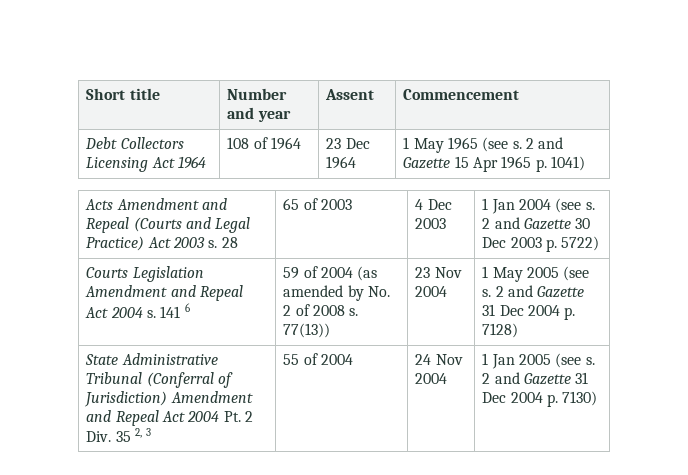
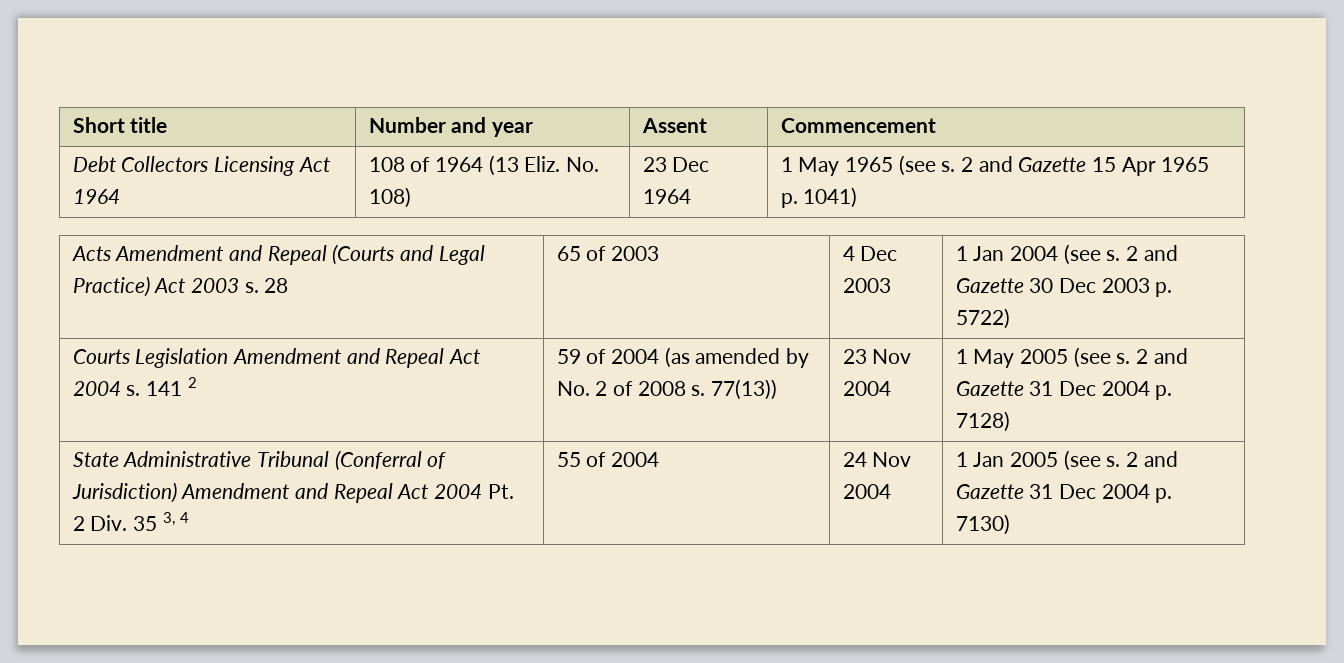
- Debt Collectors Licensing Act 1964 | 108 of 1964 | 23 Dec 1964 | 1 May 1965 (see s. 2 and Gazette 15 Apr 1965 p. 1041)
+ Debt Collectors Licensing Act 1964 | 108 of 1964 (13 Eliz. No. 108) | 23 Dec 1964 | 1 May 1965 (see s. 2 and Gazette 15 Apr 1965 p. 1041)
- Courts Legislation Amendment and Repeal Act 2004 s. 141 6 | 59 of 2004 (as amended by No. 2 of 2008 s. 77(13)) | 23 Nov 2004 | 1 May 2005 (see s. 2 and Gazette 31 Dec 2004 p. 7128)
+ Courts Legislation Amendment and Repeal Act 2004 s. 141 2 | 59 of 2004 (as amended by No. 2 of 2008 s. 77(13)) | 23 Nov 2004 | 1 May 2005 (see s. 2 and Gazette 31 Dec 2004 p. 7128)
- State Administrative Tribunal (Conferral of Jurisdiction) Amendment and Repeal Act 2004 Pt. 2 Div. 35 2, 3 | 55 of 2004 | 24 Nov 2004 | 1 Jan 2005 (see s. 2 and Gazette 31 Dec 2004 p. 7130)
+ State Administrative Tribunal (Conferral of Jurisdiction) Amendment and Repeal Act 2004 Pt. 2 Div. 35 3, 4 | 55 of 2004 | 24 Nov 2004 | 1 Jan 2005 (see s. 2 and Gazette 31 Dec 2004 p. 7130)

